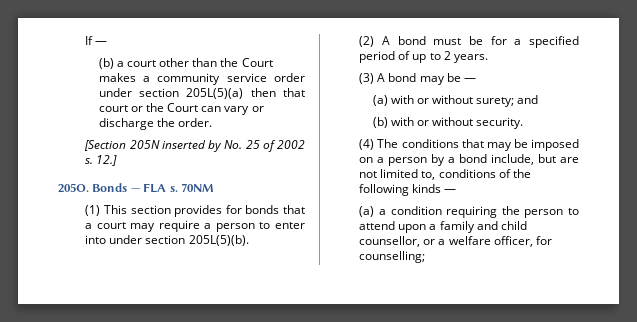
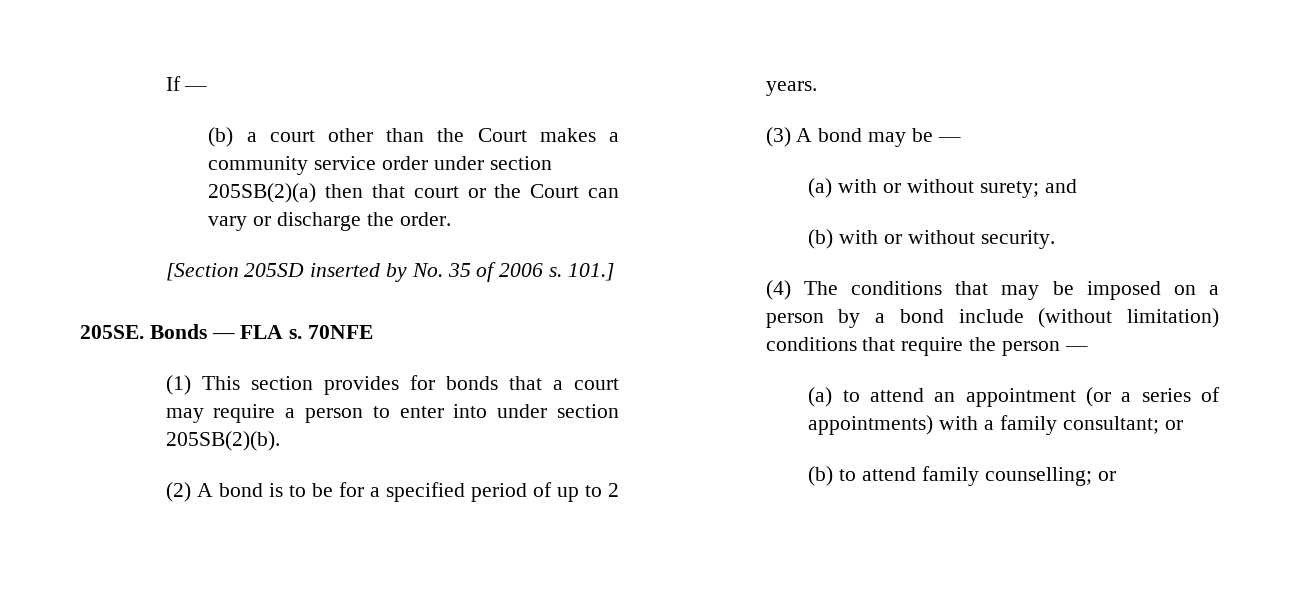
- (b) a court other than the Court makes a community service order under section 205L(5)(a) then that court or the Court can vary or discharge the order.
+ (b) a court other than the Court makes a community service order under section 205SB(2)(a) then that court or the Court can vary or discharge the order.
- [Section 205N inserted by No. 25 of 2002 s. 12.]
- 205O.
+ [Section 205SD inserted by No. 35 of 2006 s. 101.]
+ 205SE.
- 70NM
+ 70NFE
- (1) This section provides for bonds that a court may require a person to enter into under section 205L(5)(b).
+ (1) This section provides for bonds that a court may require a person to enter into under section 205SB(2)(b).
- (2) A bond must be for a specified period of up to 2 years.
+ (2) A bond is to be for a specified period of up to 2 years.
- (4) The conditions that may be imposed on a person by a bond include, but are not limited to, conditions of the following kinds —
- (a) a condition requiring the person to attend upon a family and child counsellor, or a welfare officer, for counselling;
+ (4) The conditions that may be imposed on a person by a bond include (without limitation) conditions that require the person —
+ (a) to attend an appointment (or a series of appointments) with a family consultant; or
+ (b) to attend family counselling; or

